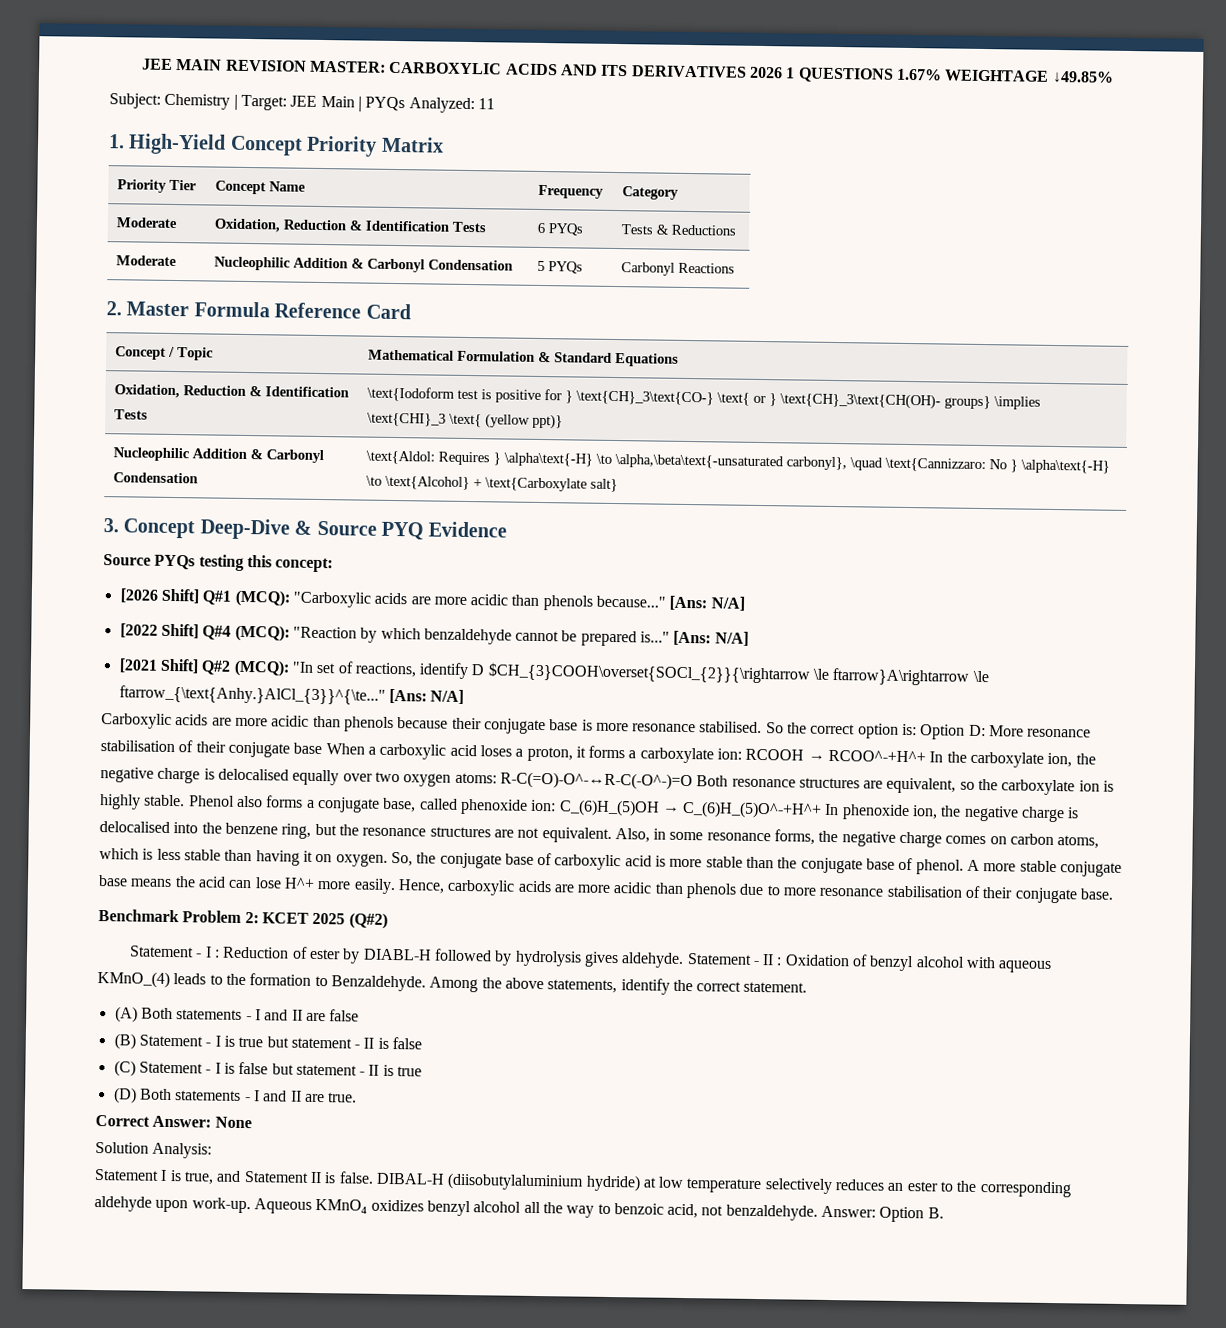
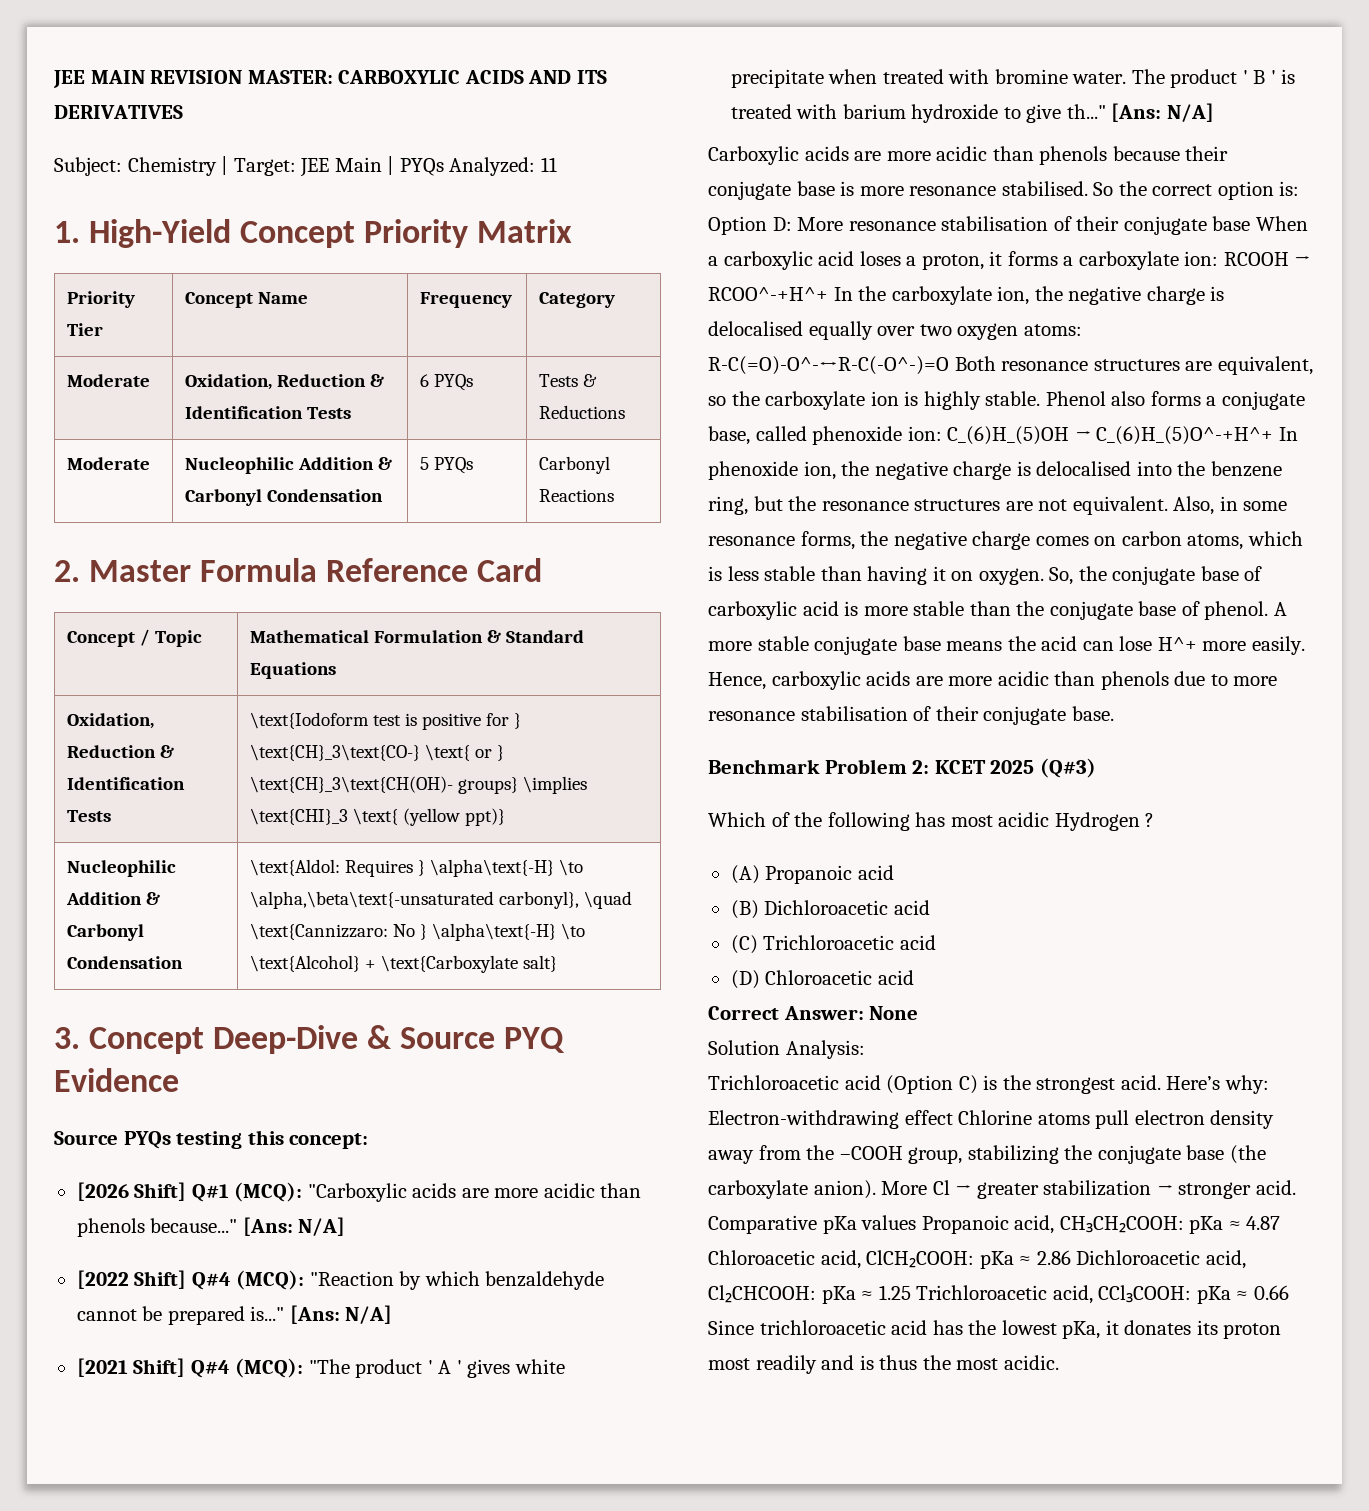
- JEE MAIN REVISION MASTER: CARBOXYLIC ACIDS AND ITS DERIVATIVES 2026 1 QUESTIONS 1.67% WEIGHTAGE ↓49.85%
+ JEE MAIN REVISION MASTER: CARBOXYLIC ACIDS AND ITS DERIVATIVES
- [2021 Shift] Q#2 (MCQ): "In set of reactions, identify D $CH_{3}COOH\overset{SOCl_{2}}{\rightarrow \le ftarrow}A\rightarrow \le ftarrow_{\text{Anhy.}AlCl_{3}}^{\te..."
+ [2021 Shift] Q#4 (MCQ): "The product ' A ' gives white precipitate when treated with bromine water. The product ' B ' is treated with barium hydroxide to give th..."
- Benchmark Problem 2: KCET 2025 (Q#2)
- Statement - I : Reduction of ester by DIABL-H followed by hydrolysis gives aldehyde. Statement - II : Oxidation of benzyl alcohol with aqueous KMnO_(4) leads to the formation to Benzaldehyde. Among the above statements, identify the correct statement.
- (A) Both statements - I and II are false
- (B) Statement - I is true but statement - II is false
- (C) Statement - I is false but statement - II is true
- (D) Both statements - I and II are true.
+ Benchmark Problem 2: KCET 2025 (Q#3)
+ Which of the following has most acidic Hydrogen ?
+ (A) Propanoic acid
+ (B) Dichloroacetic acid
+ (C) Trichloroacetic acid
+ (D) Chloroacetic acid
- Statement I is true, and Statement II is false. DIBAL-H (diisobutylaluminium hydride) at low temperature selectively reduces an ester to the corresponding aldehyde upon work-up. Aqueous KMnO₄ oxidizes benzyl alcohol all the way to benzoic acid, not benzaldehyde. Answer: Option B.
+ Trichloroacetic acid (Option C) is the strongest acid. Here’s why: Electron-withdrawing effect Chlorine atoms pull electron density away from the –COOH group, stabilizing the conjugate base (the carboxylate anion). More Cl → greater stabilization → stronger acid. Comparative pKa values Propanoic acid, CH₃CH₂COOH: pKa ≈ 4.87 Chloroacetic acid, ClCH₂COOH: pKa ≈ 2.86 Dichloroacetic acid, Cl₂CHCOOH: pKa ≈ 1.25 Trichloroacetic acid, CCl₃COOH: pKa ≈ 0.66 Since trichloroacetic acid has the lowest pKa, it donates its proton most readily and is thus the most acidic.

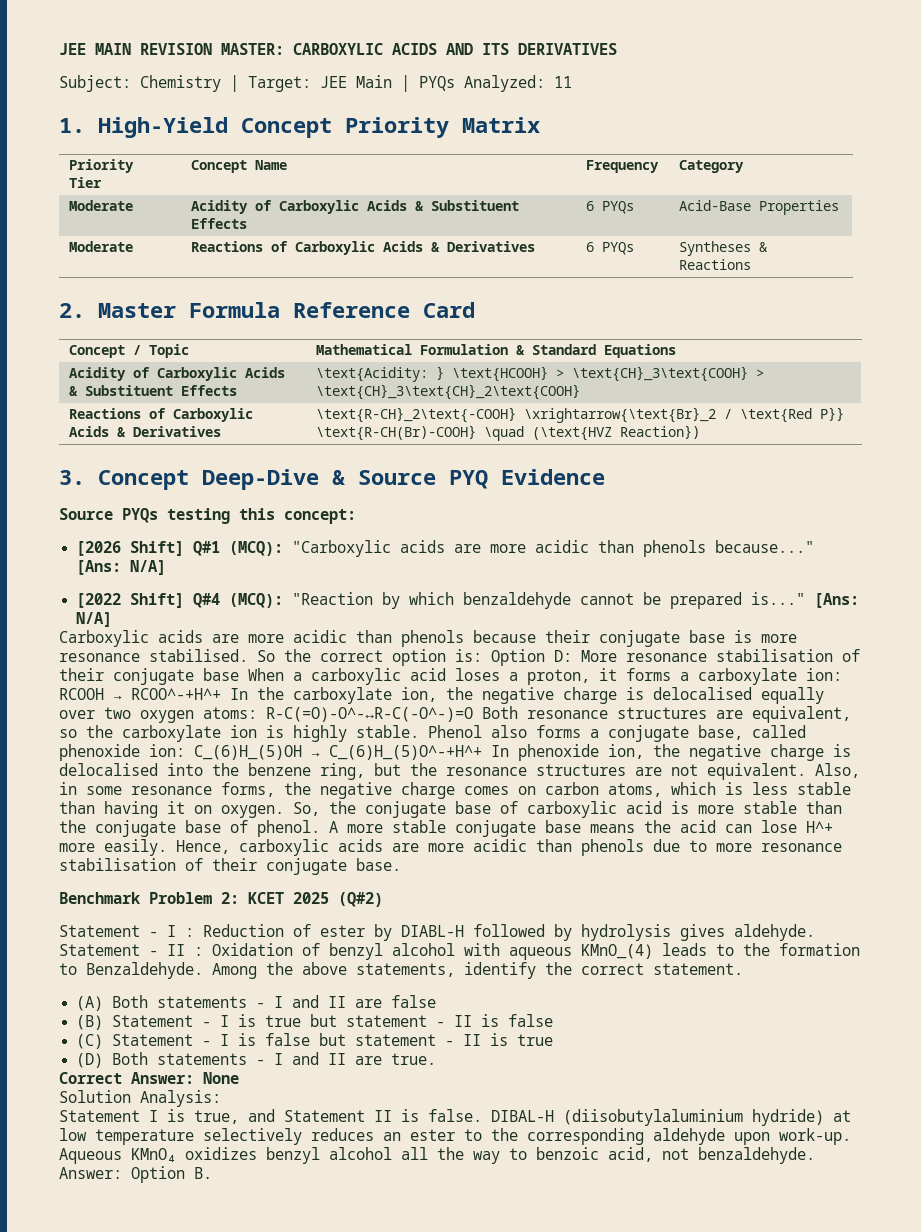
- Moderate | Oxidation, Reduction & Identification Tests | 6 PYQs | Tests & Reductions
- Moderate | Nucleophilic Addition & Carbonyl Condensation | 5 PYQs | Carbonyl Reactions
+ Moderate | Acidity of Carboxylic Acids & Substituent Effects | 6 PYQs | Acid-Base Properties
+ Moderate | Reactions of Carboxylic Acids & Derivatives | 6 PYQs | Syntheses & Reactions
- Oxidation, Reduction & Identification Tests | \text{Iodoform test is positive for } \text{CH}_3\text{CO-} \text{ or } \text{CH}_3\text{CH(OH)- groups} \implies \text{CHI}_3 \text{ (yellow ppt)}
- Nucleophilic Addition & Carbonyl Condensation | \text{Aldol: Requires } \alpha\text{-H} \to \alpha,\beta\text{-unsaturated carbonyl}, \quad \text{Cannizzaro: No } \alpha\text{-H} \to \text{Alcohol} + \text{Carboxylate salt}
+ Acidity of Carboxylic Acids & Substituent Effects | \text{Acidity: } \text{HCOOH} > \text{CH}_3\text{COOH} > \text{CH}_3\text{CH}_2\text{COOH}
+ Reactions of Carboxylic Acids & Derivatives | \text{R-CH}_2\text{-COOH} \xrightarrow{\text{Br}_2 / \text{Red P}} \text{R-CH(Br)-COOH} \quad (\text{HVZ Reaction})
- [2021 Shift] Q#4 (MCQ): "The product ' A ' gives white precipitate when treated with bromine water. The product ' B ' is treated with barium hydroxide to give th..." [Ans: N/A]
- Benchmark Problem 2: KCET 2025 (Q#3)
- Which of the following has most acidic Hydrogen ?
- (A) Propanoic acid
- (B) Dichloroacetic acid
- (C) Trichloroacetic acid
- (D) Chloroacetic acid
+ Benchmark Problem 2: KCET 2025 (Q#2)
+ Statement - I : Reduction of ester by DIABL-H followed by hydrolysis gives aldehyde. Statement - II : Oxidation of benzyl alcohol with aqueous KMnO_(4) leads to the formation to Benzaldehyde. Among the above statements, identify the correct statement.
+ (A) Both statements - I and II are false
+ (B) Statement - I is true but statement - II is false
+ (C) Statement - I is false but statement - II is true
+ (D) Both statements - I and II are true.
- Trichloroacetic acid (Option C) is the strongest acid. Here’s why: Electron-withdrawing effect Chlorine atoms pull electron density away from the –COOH group, stabilizing the conjugate base (the carboxylate anion). More Cl → greater stabilization → stronger acid. Comparative pKa values Propanoic acid, CH₃CH₂COOH: pKa ≈ 4.87 Chloroacetic acid, ClCH₂COOH: pKa ≈ 2.86 Dichloroacetic acid, Cl₂CHCOOH: pKa ≈ 1.25 Trichloroacetic acid, CCl₃COOH: pKa ≈ 0.66 Since trichloroacetic acid has the lowest pKa, it donates its proton most readily and is thus the most acidic.
+ Statement I is true, and Statement II is false. DIBAL-H (diisobutylaluminium hydride) at low temperature selectively reduces an ester to the corresponding aldehyde upon work-up. Aqueous KMnO₄ oxidizes benzyl alcohol all the way to benzoic acid, not benzaldehyde. Answer: Option B.

